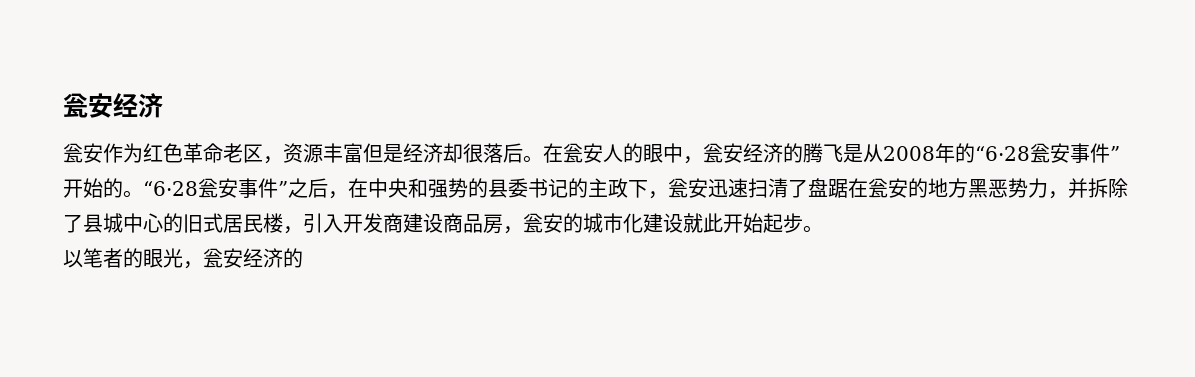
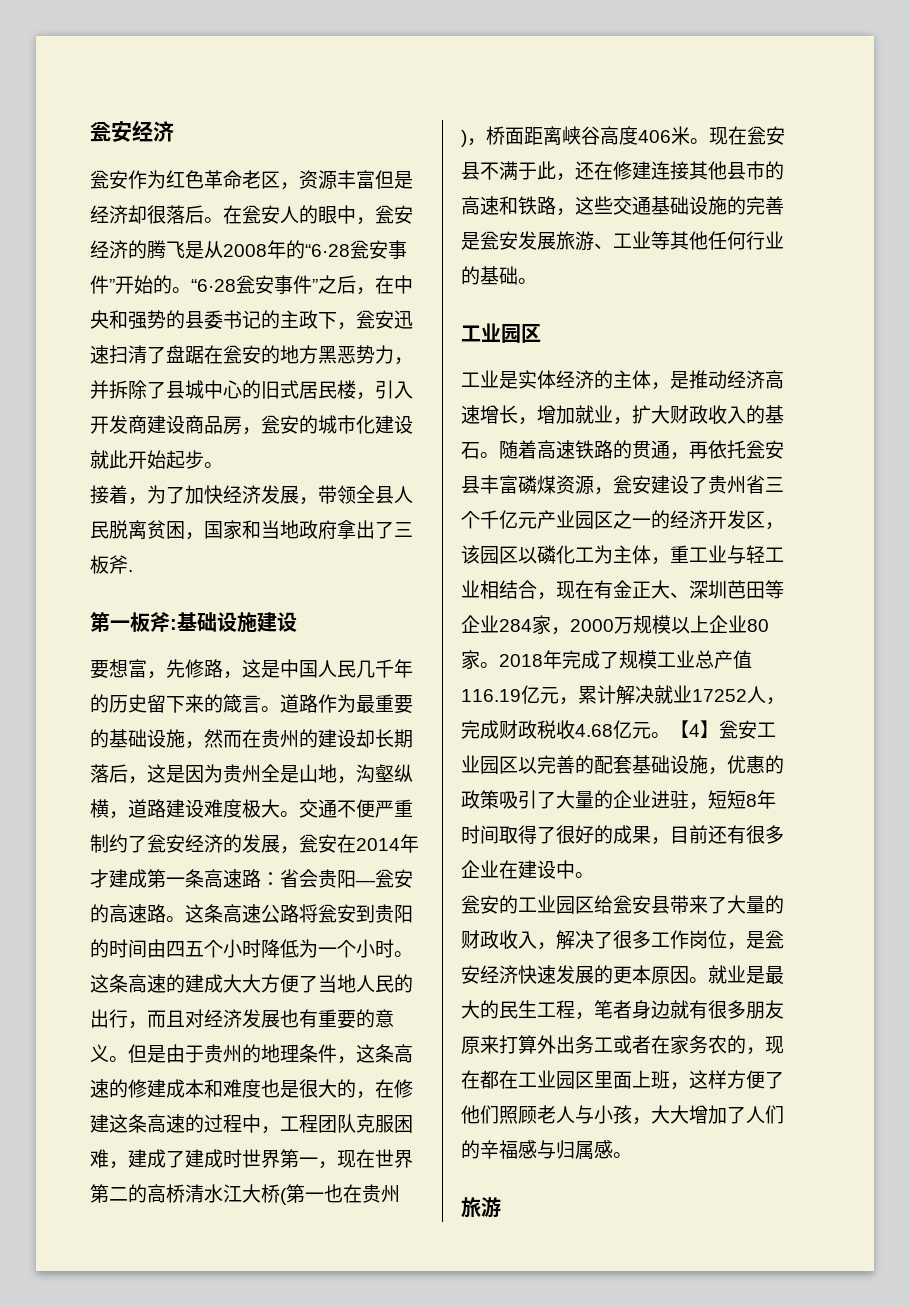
- 以笔者的眼光，瓮安经济的
+ 接着，为了加快经济发展，带领全县人民脱离贫困，国家和当地政府拿出了三板斧.
+ 第一板斧:基础设施建设
+ 要想富，先修路，这是中国人民几千年的历史留下来的箴言。道路作为最重要的基础设施，然而在贵州的建设却长期落后，这是因为贵州全是山地，沟壑纵横，道路建设难度极大。交通不便严重制约了瓮安经济的发展，瓮安在2014年才建成第一条高速路：省会贵阳—瓮安的高速路。这条高速公路将瓮安到贵阳的时间由四五个小时降低为一个小时。这条高速的建成大大方便了当地人民的出行，而且对经济发展也有重要的意义。但是由于贵州的地理条件，这条高速的修建成本和难度也是很大的，在修建这条高速的过程中，工程团队克服困难，建成了建成时世界第一，现在世界第二的高桥清水江大桥(第一也在贵州)，桥面距离峡谷高度406米。现在瓮安县不满于此，还在修建连接其他县市的高速和铁路，这些交通基础设施的完善是瓮安发展旅游、工业等其他任何行业的基础。
+ 工业园区
+ 工业是实体经济的主体，是推动经济高速增长，增加就业，扩大财政收入的基石。随着高速铁路的贯通，再依托瓮安县丰富磷煤资源，瓮安建设了贵州省三个千亿元产业园区之一的经济开发区，该园区以磷化工为主体，重工业与轻工业相结合，现在有金正大、深圳芭田等企业284家，2000万规模以上企业80家。2018年完成了规模工业总产值116.19亿元，累计解决就业17252人，完成财政税收4.68亿元。【4】瓮安工业园区以完善的配套基础设施，优惠的政策吸引了大量的企业进驻，短短8年时间取得了很好的成果，目前还有很多企业在建设中。
+ 瓮安的工业园区给瓮安县带来了大量的财政收入，解决了很多工作岗位，是瓮安经济快速发展的更本原因。就业是最大的民生工程，笔者身边就有很多朋友原来打算外出务工或者在家务农的，现在都在工业园区里面上班，这样方便了他们照顾老人与小孩，大大增加了人们的辛福感与归属感。
+ 旅游

